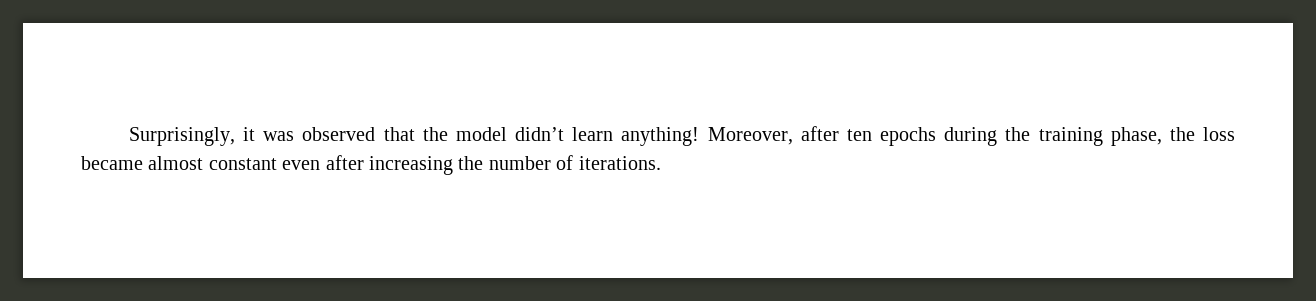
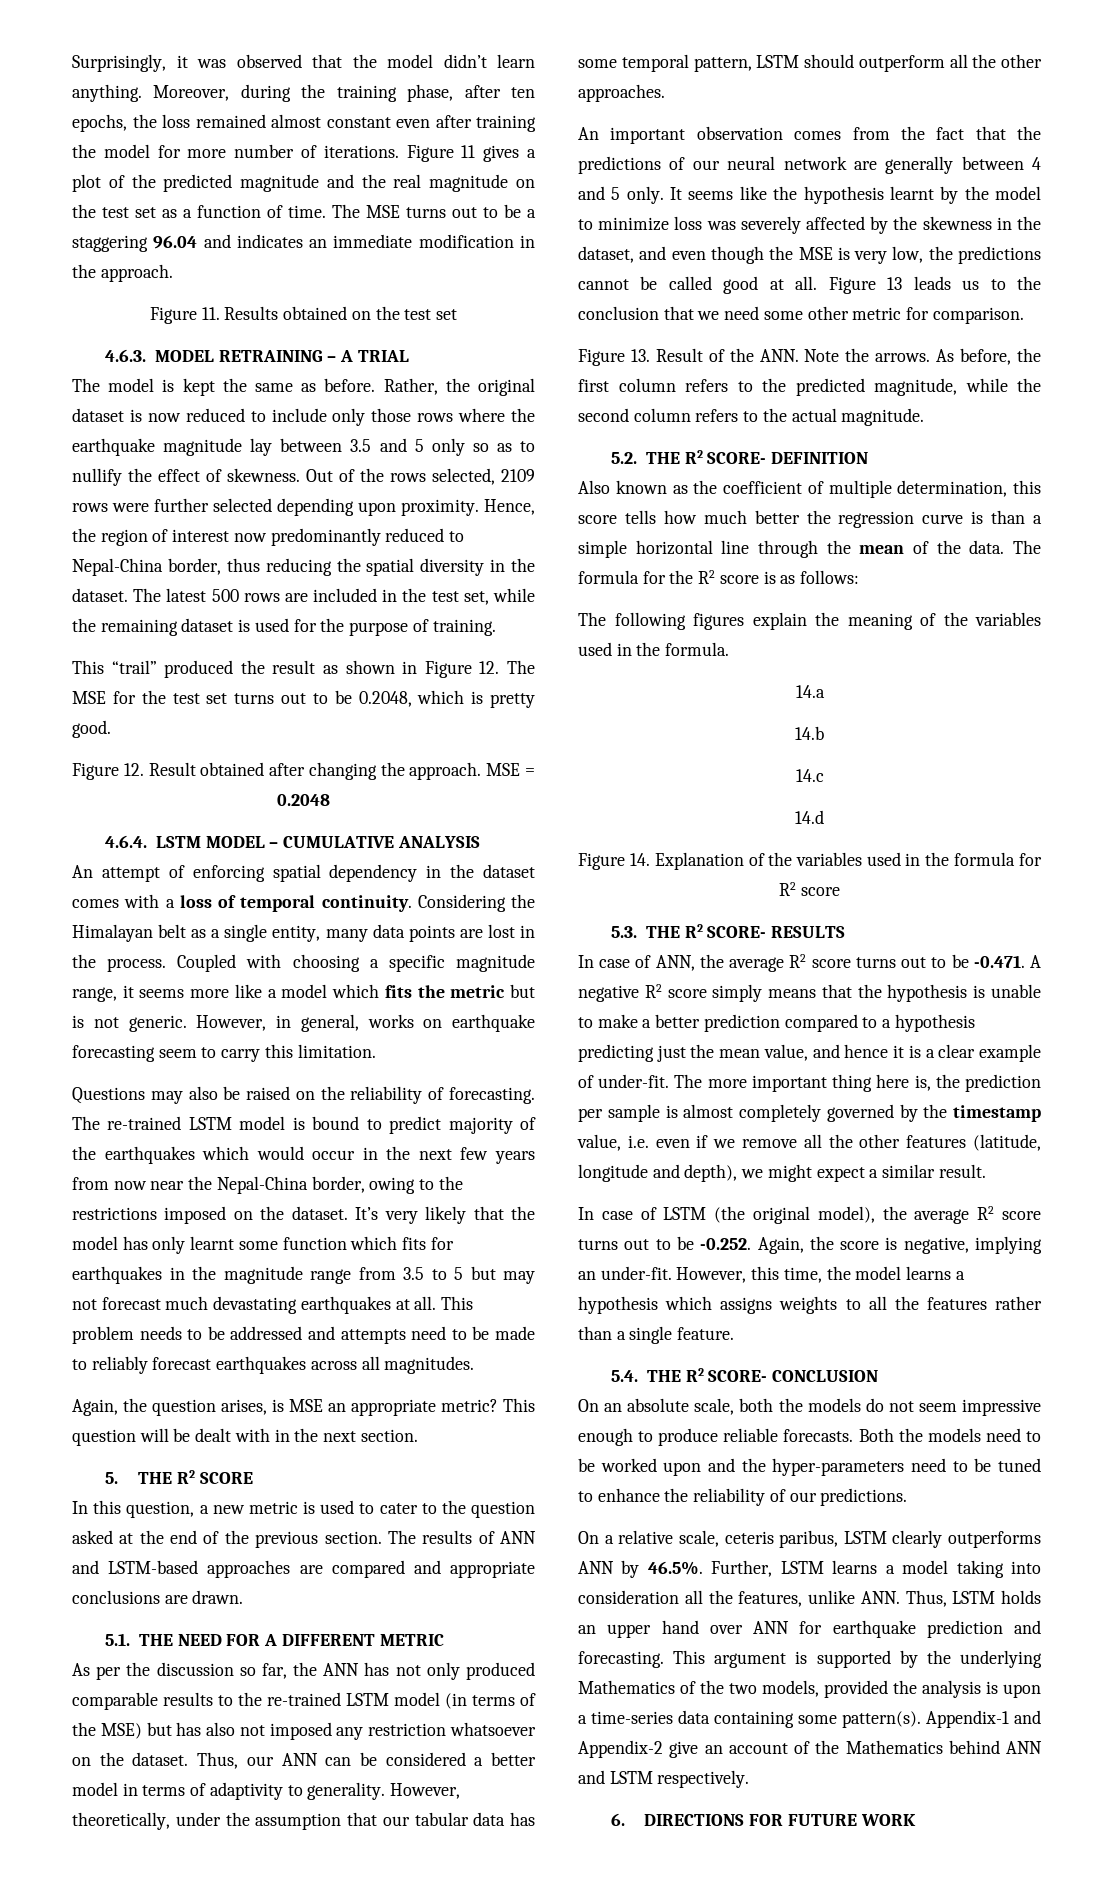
- Surprisingly, it was observed that the model didn’t learn anything! Moreover, after ten epochs during the training phase, the loss became almost constant even after increasing the number of iterations.
+ Surprisingly, it was observed that the model didn’t learn anything. Moreover, during the training phase, after ten epochs, the loss remained almost constant even after training the model for more number of iterations. Figure 11 gives a plot of the predicted magnitude and the real magnitude on the test set as a function of time. The MSE turns out to be a staggering 96.04 and indicates an immediate modification in the approach.
+ Figure 11. Results obtained on the test set
+ 4.6.3. MODEL RETRAINING – A TRIAL
+ The model is kept the same as before. Rather, the original dataset is now reduced to include only those rows where the earthquake magnitude lay between 3.5 and 5 only so as to nullify the effect of skewness. Out of the rows selected, 2109 rows were further selected depending upon proximity. Hence, the region of interest now predominantly reduced to Nepal-China border, thus reducing the spatial diversity in the dataset. The latest 500 rows are included in the test set, while the remaining dataset is used for the purpose of training.
+ This “trail” produced the result as shown in Figure 12. The MSE for the test set turns out to be 0.2048, which is pretty good.
+ Figure 12. Result obtained after changing the approach. MSE = 0.2048
+ 4.6.4. LSTM MODEL – CUMULATIVE ANALYSIS
+ An attempt of enforcing spatial dependency in the dataset comes with a loss of temporal continuity. Considering the Himalayan belt as a single entity, many data points are lost in the process. Coupled with choosing a specific magnitude range, it seems more like a model which fits the metric but is not generic. However, in general, works on earthquake forecasting seem to carry this limitation.
+ Questions may also be raised on the reliability of forecasting. The re-trained LSTM model is bound to predict majority of the earthquakes which would occur in the next few years from now near the Nepal-China border, owing to the restrictions imposed on the dataset. It’s very likely that the model has only learnt some function which fits for earthquakes in the magnitude range from 3.5 to 5 but may not forecast much devastating earthquakes at all. This problem needs to be addressed and attempts need to be made to reliably forecast earthquakes across all magnitudes.
+ Again, the question arises, is MSE an appropriate metric? This question will be dealt with in the next section.
+ 5. THE R2 SCORE
+ In this question, a new metric is used to cater to the question asked at the end of the previous section. The results of ANN and LSTM-based approaches are compared and appropriate conclusions are drawn.
+ 5.1. THE NEED FOR A DIFFERENT METRIC
+ As per the discussion so far, the ANN has not only produced comparable results to the re-trained LSTM model (in terms of the MSE) but has also not imposed any restriction whatsoever on the dataset. Thus, our ANN can be considered a better model in terms of adaptivity to generality. However, theoretically, under the assumption that our tabular data has some temporal pattern, LSTM should outperform all the other approaches.
+ An important observation comes from the fact that the predictions of our neural network are generally between 4 and 5 only. It seems like the hypothesis learnt by the model to minimize loss was severely affected by the skewness in the dataset, and even though the MSE is very low, the predictions cannot be called good at all. Figure 13 leads us to the conclusion that we need some other metric for comparison.
+ Figure 13. Result of the ANN. Note the arrows. As before, the first column refers to the predicted magnitude, while the second column refers to the actual magnitude.
+ 5.2. THE R2 SCORE- DEFINITION
+ Also known as the coefficient of multiple determination, this score tells how much better the regression curve is than a simple horizontal line through the mean of the data. The formula for the R2 score is as follows:
+ The following figures explain the meaning of the variables used in the formula.
+ 14.a
+ 14.b
+ 14.c
+ 14.d
+ Figure 14. Explanation of the variables used in the formula for R2 score
+ 5.3. THE R2 SCORE- RESULTS
+ In case of ANN, the average R2 score turns out to be -0.471. A negative R2 score simply means that the hypothesis is unable to make a better prediction compared to a hypothesis predicting just the mean value, and hence it is a clear example of under-fit. The more important thing here is, the prediction per sample is almost completely governed by the timestamp value, i.e. even if we remove all the other features (latitude, longitude and depth), we might expect a similar result.
+ In case of LSTM (the original model), the average R2 score turns out to be -0.252. Again, the score is negative, implying an under-fit. However, this time, the model learns a hypothesis which assigns weights to all the features rather than a single feature.
+ 5.4. THE R2 SCORE- CONCLUSION
+ On an absolute scale, both the models do not seem impressive enough to produce reliable forecasts. Both the models need to be worked upon and the hyper-parameters need to be tuned to enhance the reliability of our predictions.
+ On a relative scale, ceteris paribus, LSTM clearly outperforms ANN by 46.5%. Further, LSTM learns a model taking into consideration all the features, unlike ANN. Thus, LSTM holds an upper hand over ANN for earthquake prediction and forecasting. This argument is supported by the underlying Mathematics of the two models, provided the analysis is upon a time-series data containing some pattern(s). Appendix-1 and Appendix-2 give an account of the Mathematics behind ANN and LSTM respectively.
+ 6. DIRECTIONS FOR FUTURE WORK

